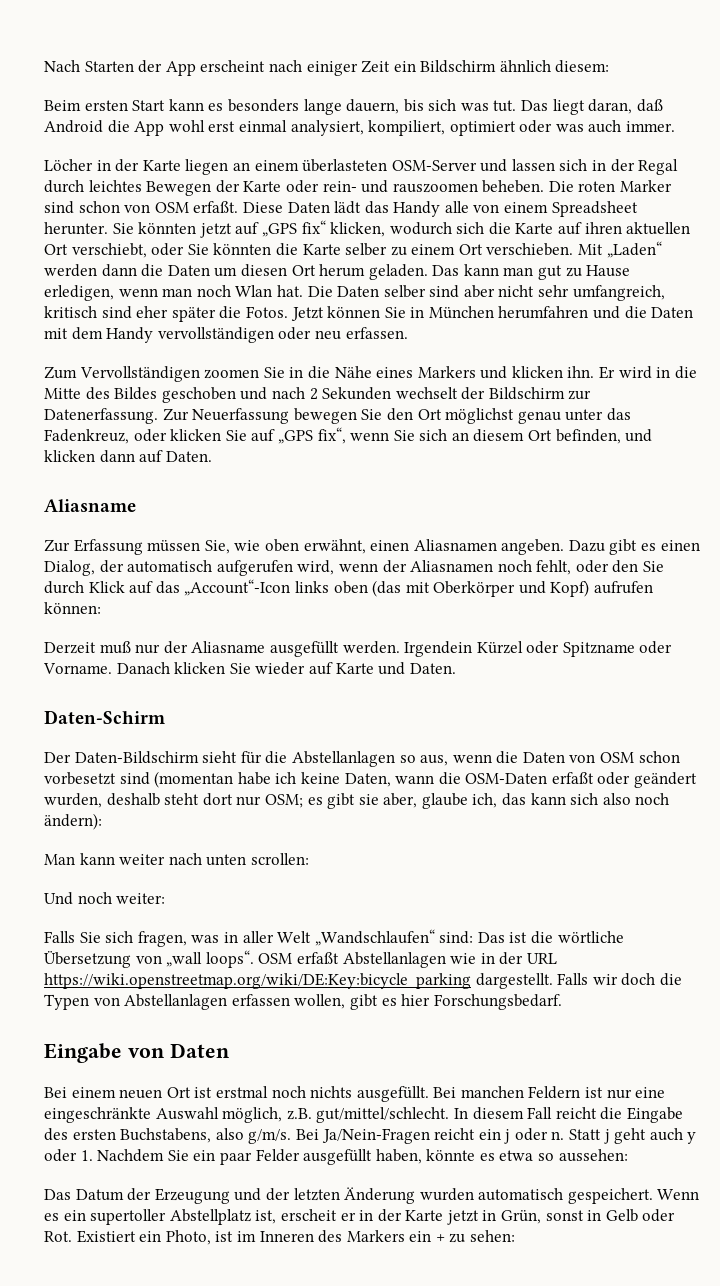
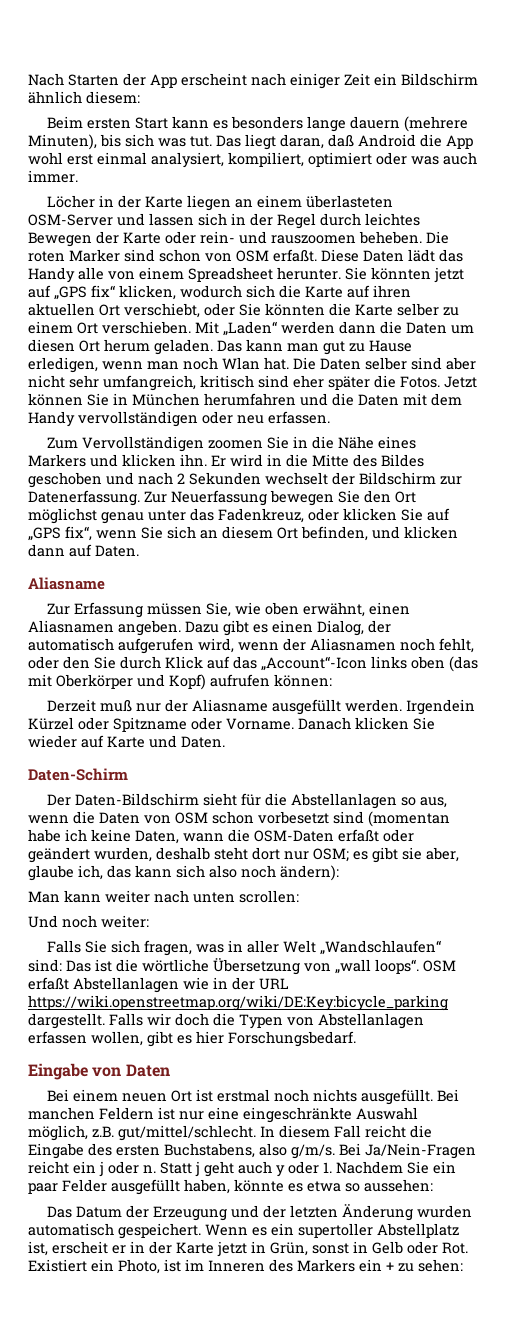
- Beim ersten Start kann es besonders lange dauern, bis sich was tut.
+ Beim ersten Start kann es besonders lange dauern (mehrere Minuten), bis sich was tut.
- Löcher in der Karte liegen an einem überlasteten OSM-Server und lassen sich in der Regal durch leichtes Bewegen der Karte oder rein- und rauszoomen beheben.
+ Löcher in der Karte liegen an einem überlasteten OSM-Server und lassen sich in der Regel durch leichtes Bewegen der Karte oder rein- und rauszoomen beheben.

